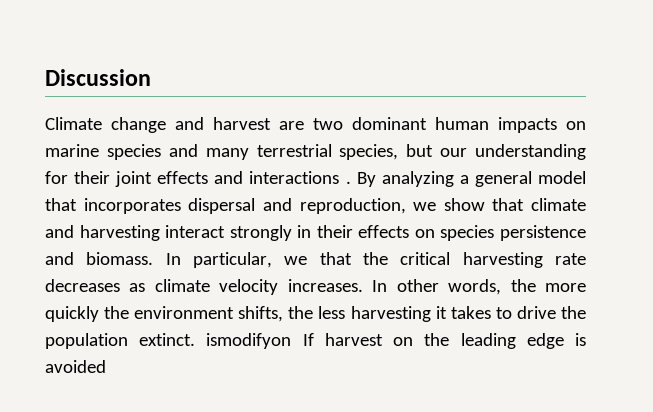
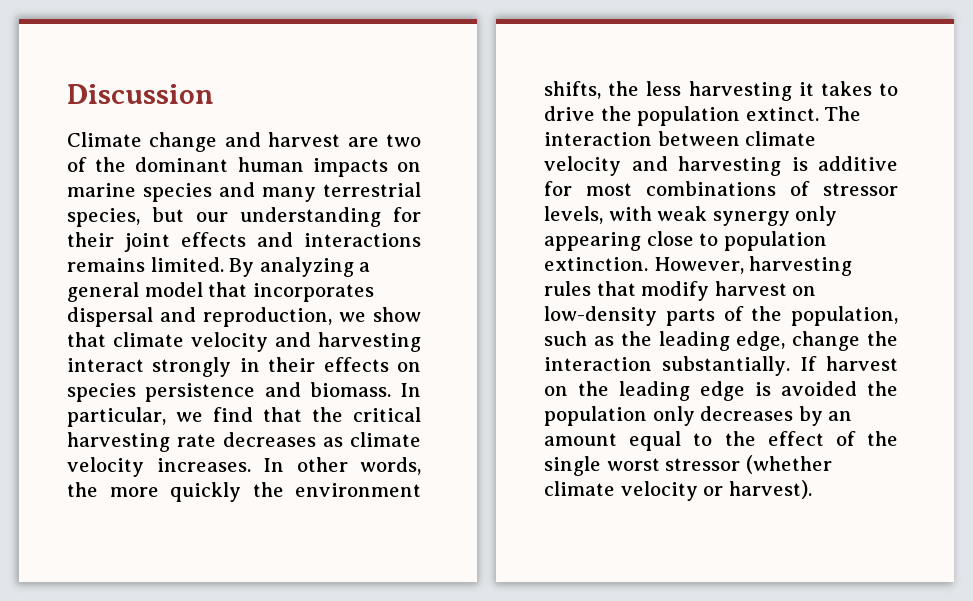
- Climate change and harvest are two dominant human impacts on marine species and many terrestrial species, but our understanding for their joint effects and interactions .
+ Climate change and harvest are two of the dominant human impacts on marine species and many terrestrial species, but our understanding for their joint effects and interactions remains limited.
- By analyzing a general model that incorporates dispersal and reproduction, we show that climate and harvesting interact strongly in their effects on species persistence and biomass.
+ By analyzing a general model that incorporates dispersal and reproduction, we show that climate velocity and harvesting interact strongly in their effects on species persistence and biomass.
- In particular, we that the critical harvesting rate decreases as climate velocity increases.
+ In particular, we find that the critical harvesting rate decreases as climate velocity increases.
- In other words, the more quickly the environment shifts, the less harvesting it takes to drive the population extinct. ismodifyon If harvest on the leading edge is avoided
+ In other words, the more quickly the environment shifts, the less harvesting it takes to drive the population extinct. The interaction between climate velocity and harvesting is additive for most combinations of stressor levels, with weak synergy only appearing close to population extinction. However, harvesting rules that modify harvest on low-density parts of the population, such as the leading edge, change the interaction substantially. If harvest on the leading edge is avoided the population only decreases by an amount equal to the effect of the single worst stressor (whether climate velocity or harvest).

